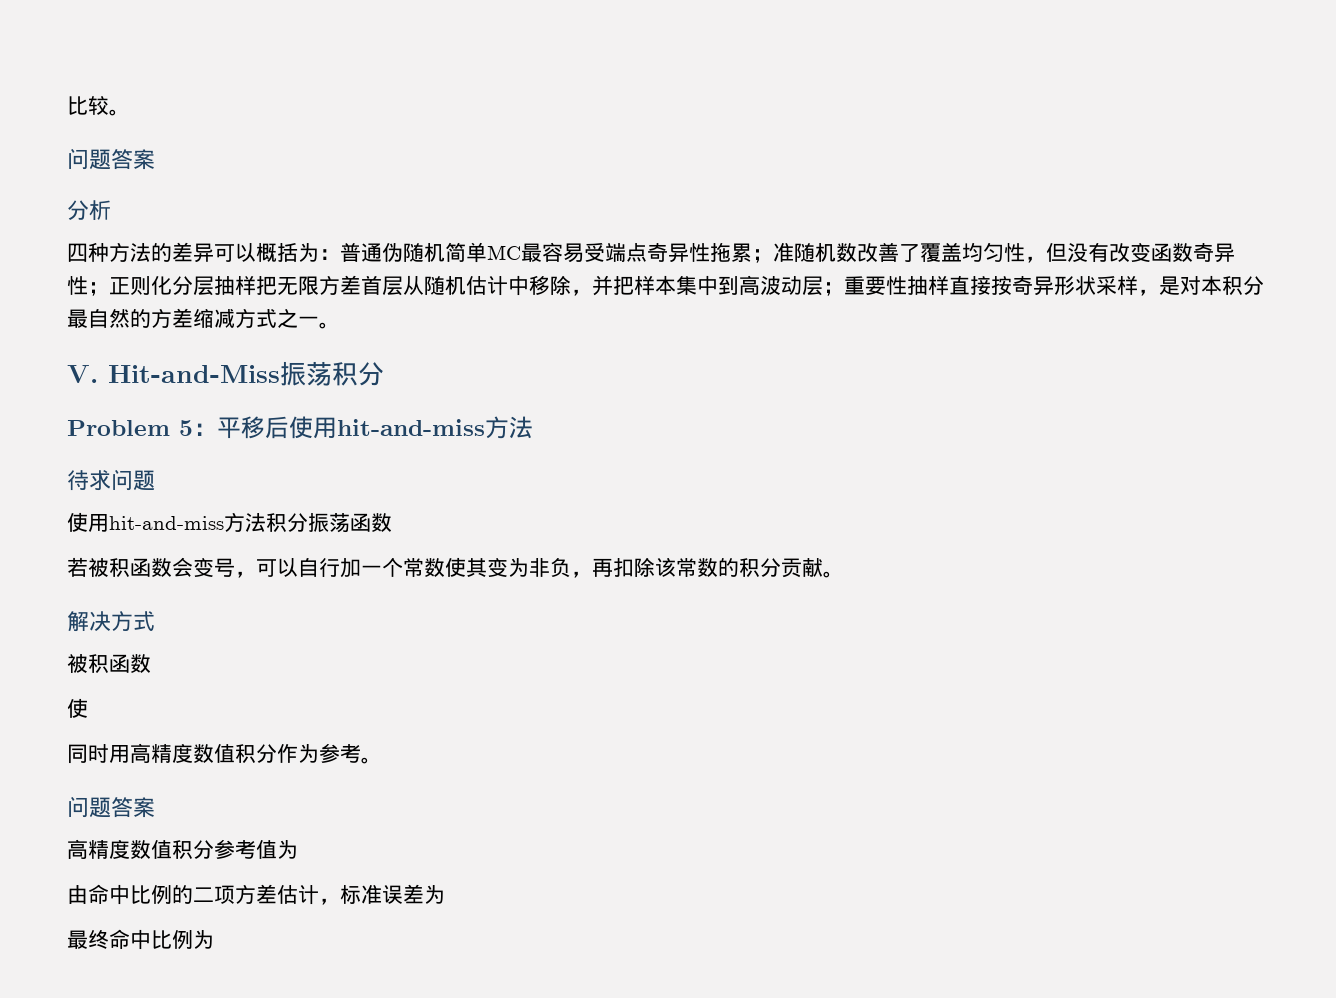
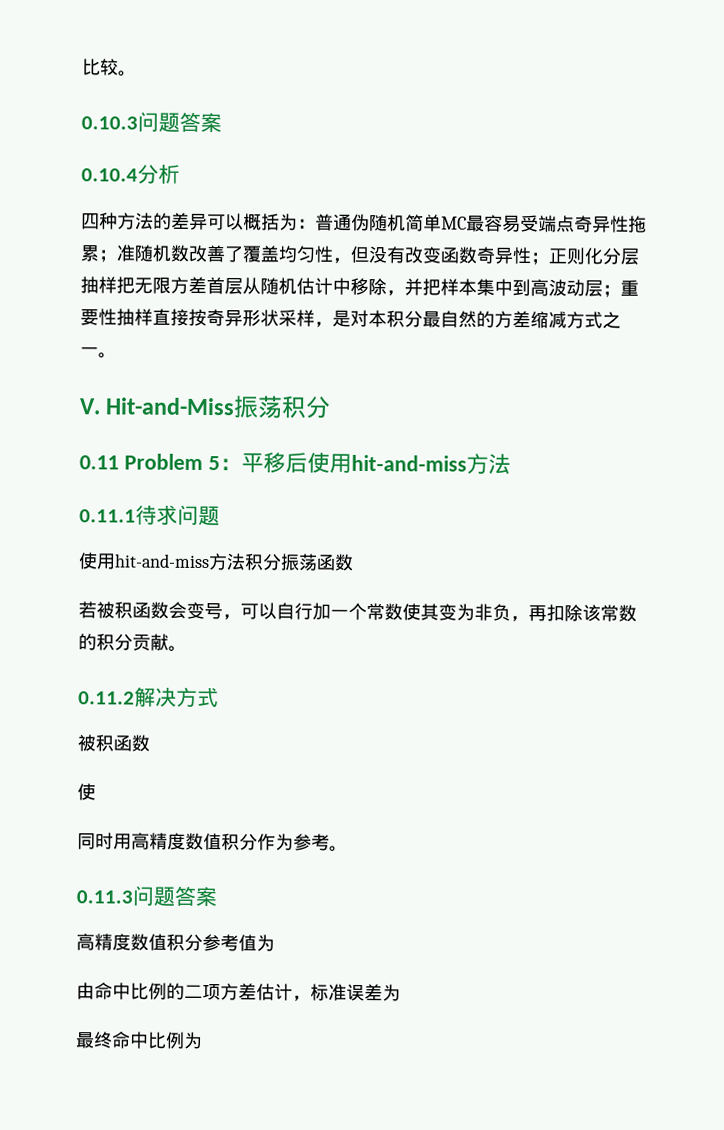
  比较。
- 问题答案
- 分析
+ 0.10.3问题答案
+ 0.10.4分析
- Problem 5：平移后使用hit-and-miss方法
+ 0.11 Problem 5：平移后使用hit-and-miss方法
- 待求问题
+ 0.11.1待求问题
- 解决方式
+ 0.11.2解决方式
  同时用高精度数值积分作为参考。
- 问题答案
+ 0.11.3问题答案

